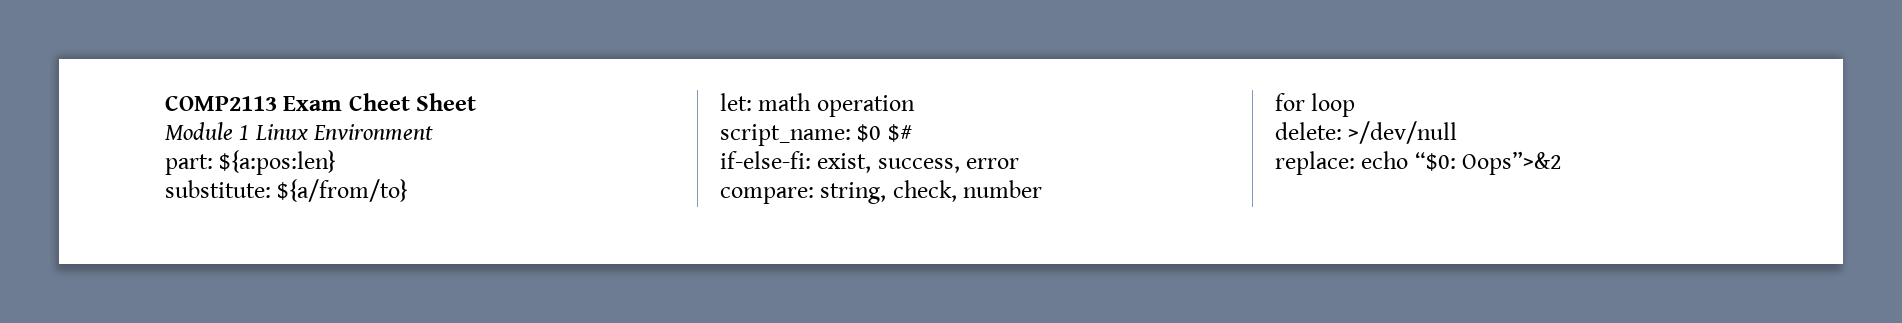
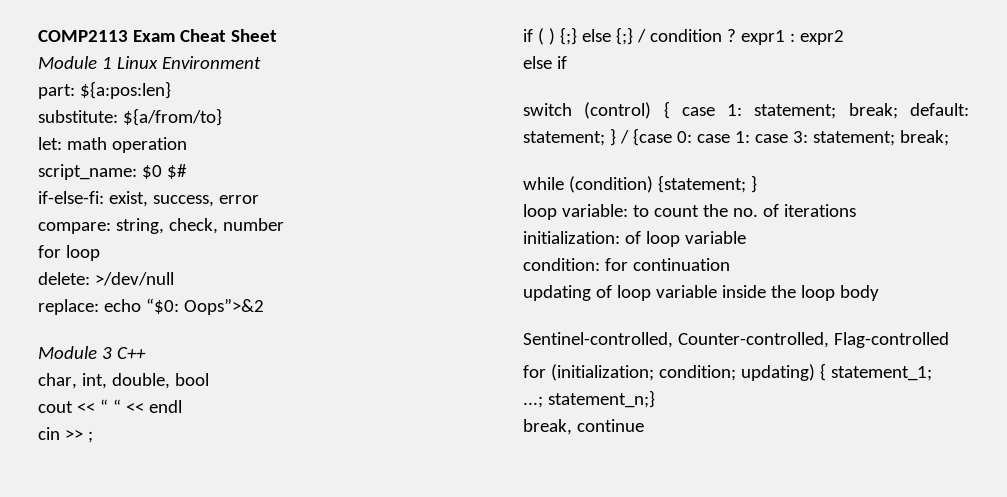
- COMP2113 Exam Cheet Sheet
+ COMP2113 Exam Cheat Sheet
+ Module 3 C++
+ char, int, double, bool
+ cout << “ “ << endl
+ cin >> ;
+ if ( ) {;} else {;} / condition ? expr1 : expr2
+ else if
+ switch (control) { case 1: statement; break; default: statement; } / {case 0: case 1: case 3: statement; break;
+ while (condition) {statement; }
+ loop variable: to count the no. of iterations
+ initialization: of loop variable
+ condition: for continuation
+ updating of loop variable inside the loop body
+ Sentinel-controlled, Counter-controlled, Flag-controlled
+ for (initialization; condition; updating) { statement_1;
+ ...; statement_n;}
+ break, continue

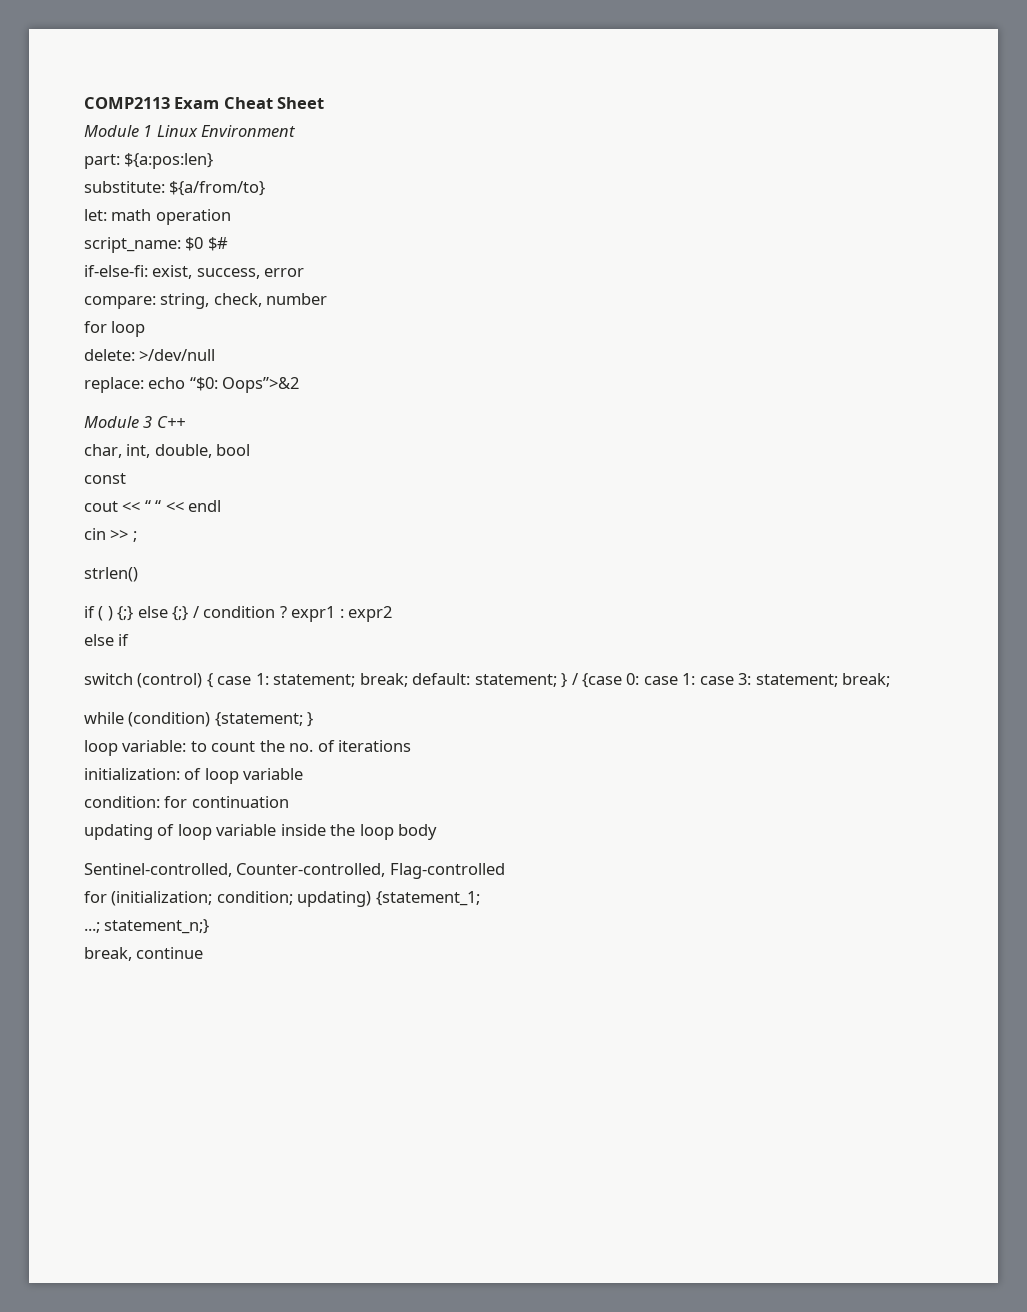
+ const
+ strlen()
- for (initialization; condition; updating) { statement_1;
+ for (initialization; condition; updating) {statement_1;

